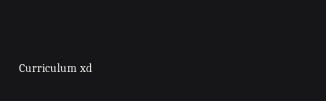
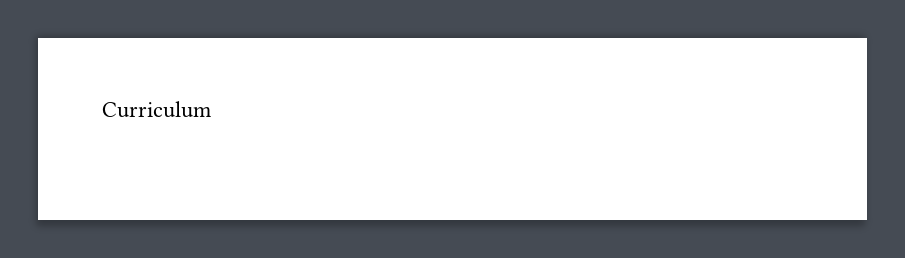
- Curriculum xd
+ Curriculum

